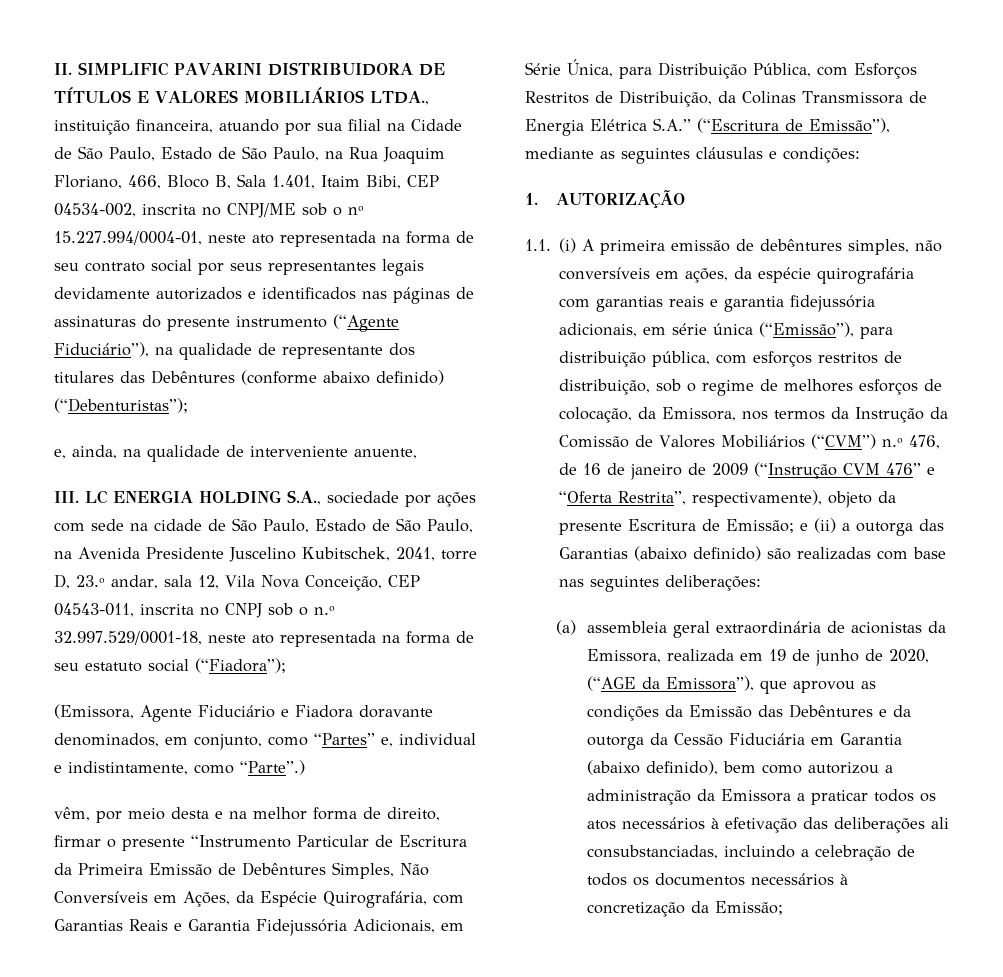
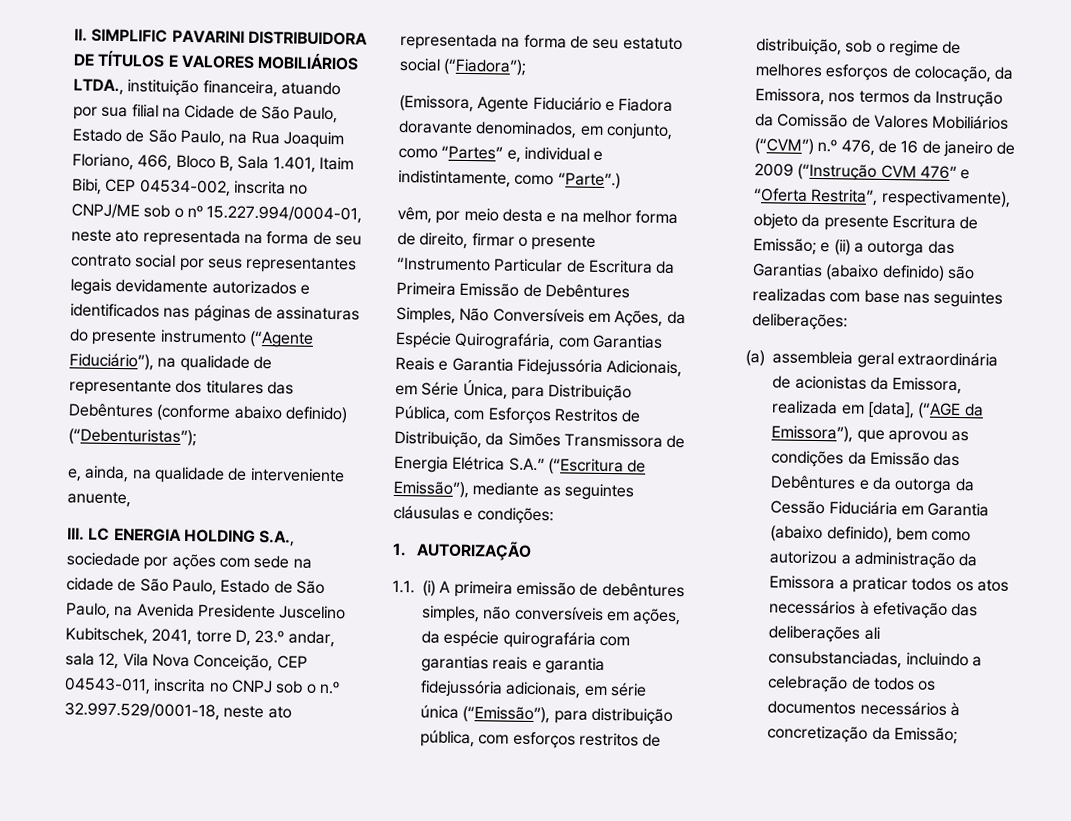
- vêm, por meio desta e na melhor forma de direito, firmar o presente “Instrumento Particular de Escritura da Primeira Emissão de Debêntures Simples, Não Conversíveis em Ações, da Espécie Quirografária, com Garantias Reais e Garantia Fidejussória Adicionais, em Série Única, para Distribuição Pública, com Esforços Restritos de Distribuição, da Colinas Transmissora de Energia Elétrica S.A.” (“Escritura de Emissão”), mediante as seguintes cláusulas e condições:
+ vêm, por meio desta e na melhor forma de direito, firmar o presente “Instrumento Particular de Escritura da Primeira Emissão de Debêntures Simples, Não Conversíveis em Ações, da Espécie Quirografária, com Garantias Reais e Garantia Fidejussória Adicionais, em Série Única, para Distribuição Pública, com Esforços Restritos de Distribuição, da Simões Transmissora de Energia Elétrica S.A.” (“Escritura de Emissão”), mediante as seguintes cláusulas e condições:
- (a) assembleia geral extraordinária de acionistas da Emissora, realizada em 19 de junho de 2020, (“AGE da Emissora”), que aprovou as condições da Emissão das Debêntures e da outorga da Cessão Fiduciária em Garantia (abaixo definido), bem como autorizou a administração da Emissora a praticar todos os atos necessários à efetivação das deliberações ali consubstanciadas, incluindo a celebração de todos os documentos necessários à concretização da Emissão;
+ (a) assembleia geral extraordinária de acionistas da Emissora, realizada em [data], (“AGE da Emissora”), que aprovou as condições da Emissão das Debêntures e da outorga da Cessão Fiduciária em Garantia (abaixo definido), bem como autorizou a administração da Emissora a praticar todos os atos necessários à efetivação das deliberações ali consubstanciadas, incluindo a celebração de todos os documentos necessários à concretização da Emissão;

